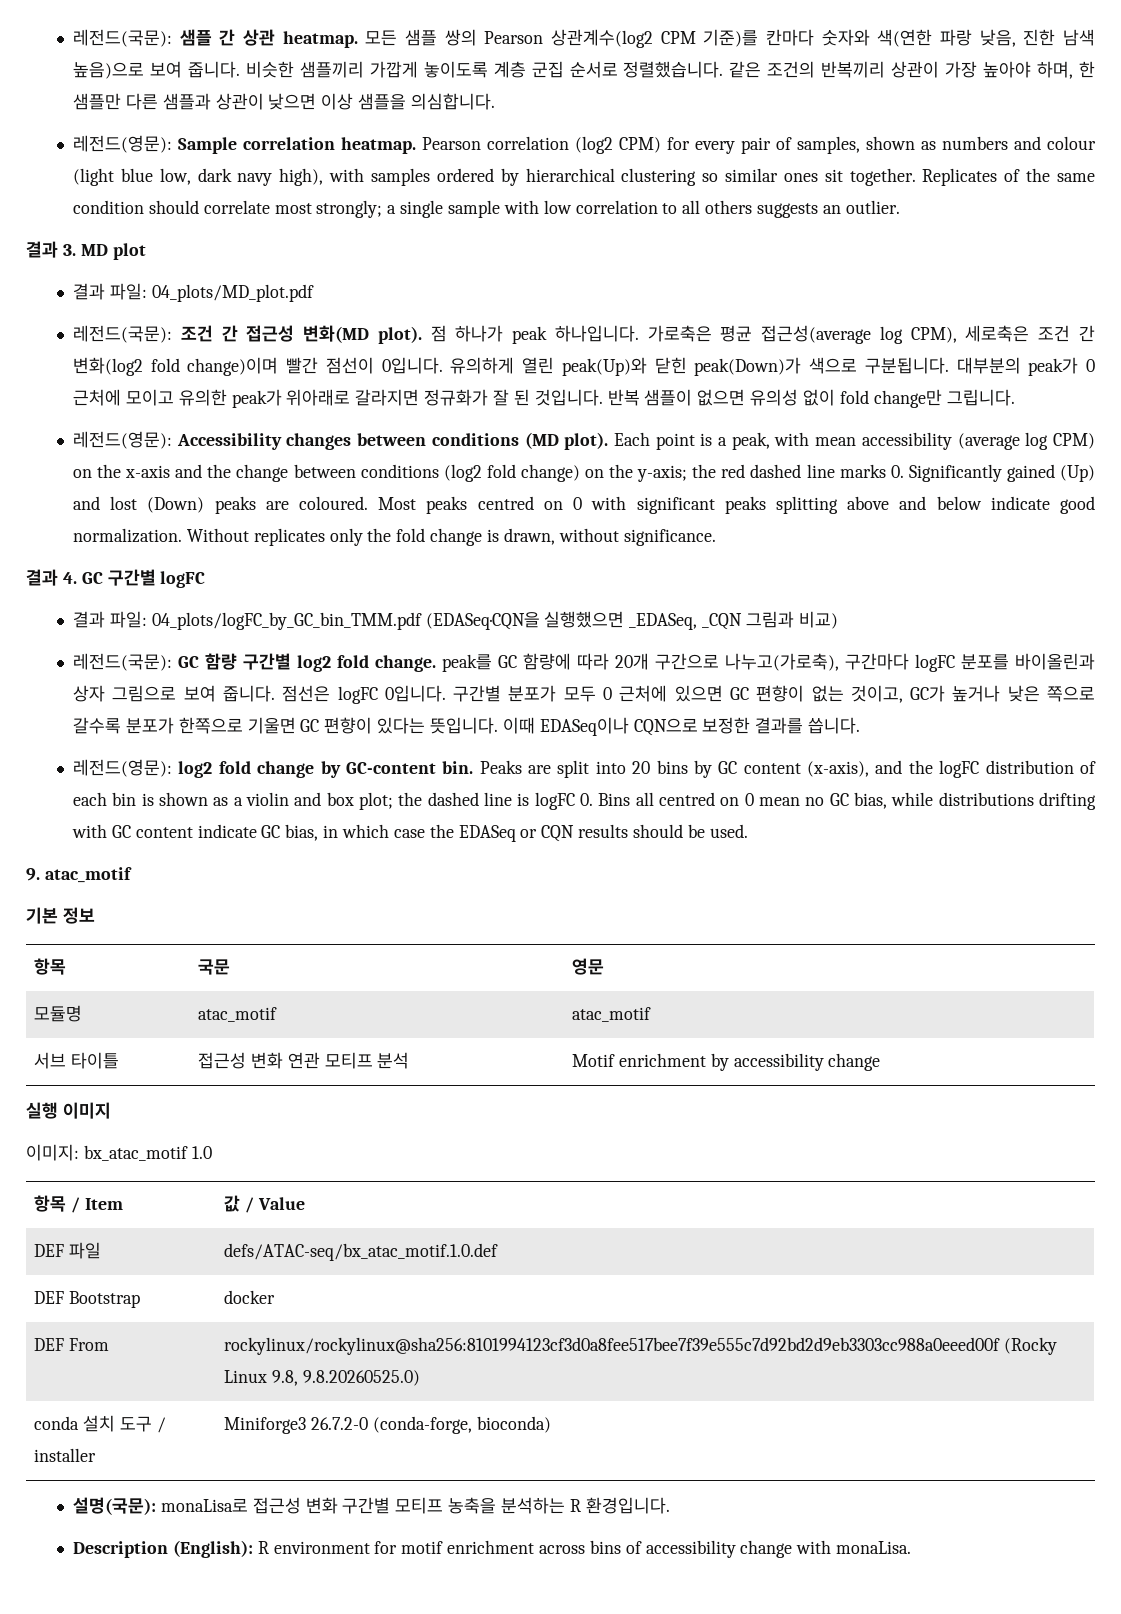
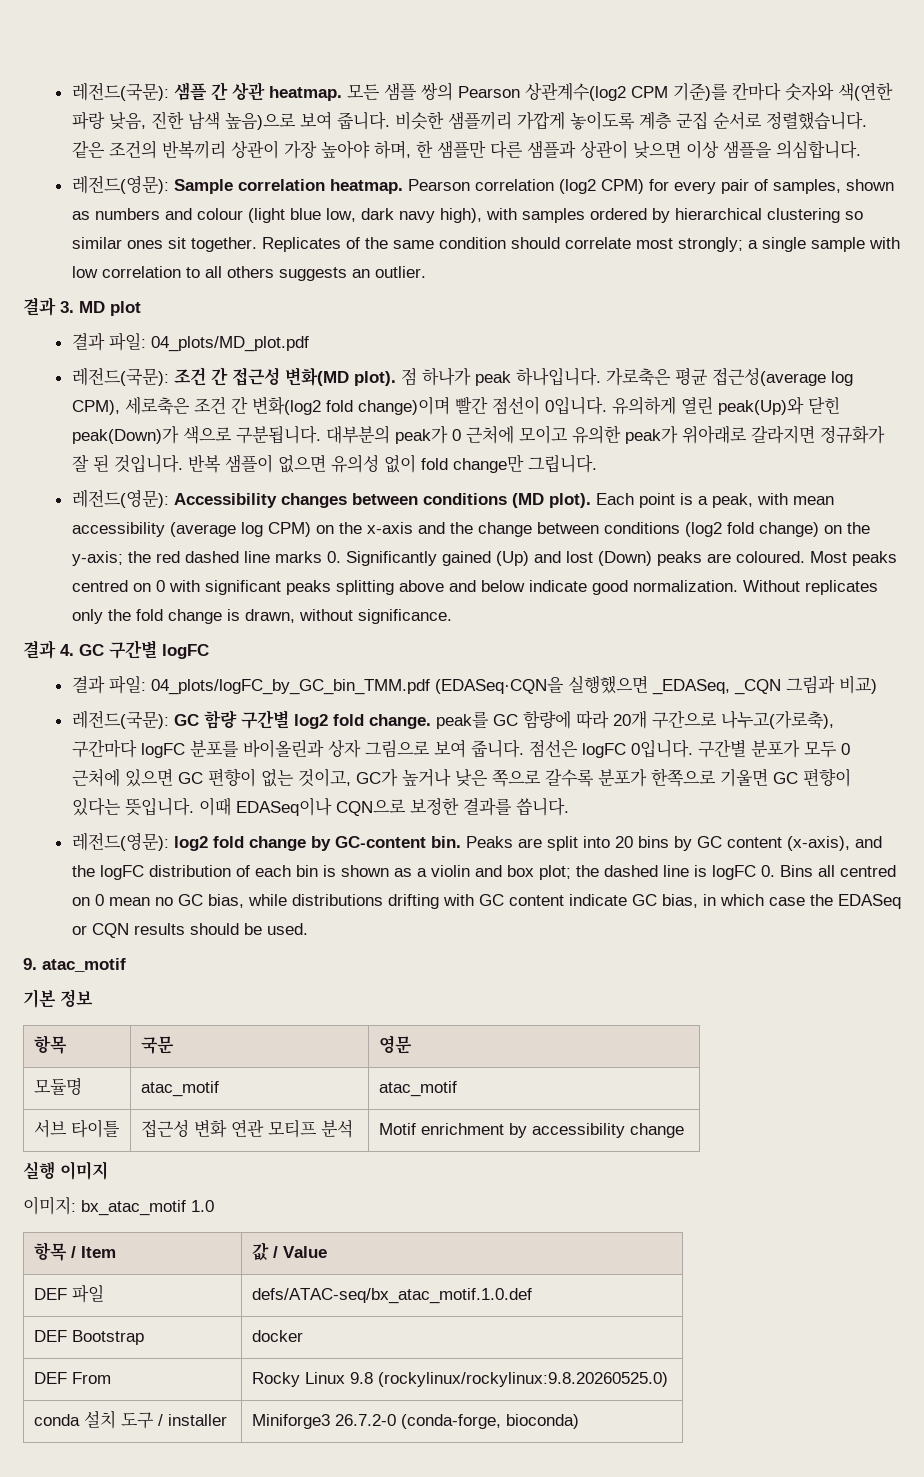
- DEF From | rockylinux/rockylinux@sha256:8101994123cf3d0a8fee517bee7f39e555c7d92bd2d9eb3303cc988a0eeed00f (Rocky Linux 9.8, 9.8.20260525.0)
+ DEF From | Rocky Linux 9.8 (rockylinux/rockylinux:9.8.20260525.0)
- 설명(국문): monaLisa로 접근성 변화 구간별 모티프 농축을 분석하는 R 환경입니다.
- Description (English): R environment for motif enrichment across bins of accessibility change with monaLisa.

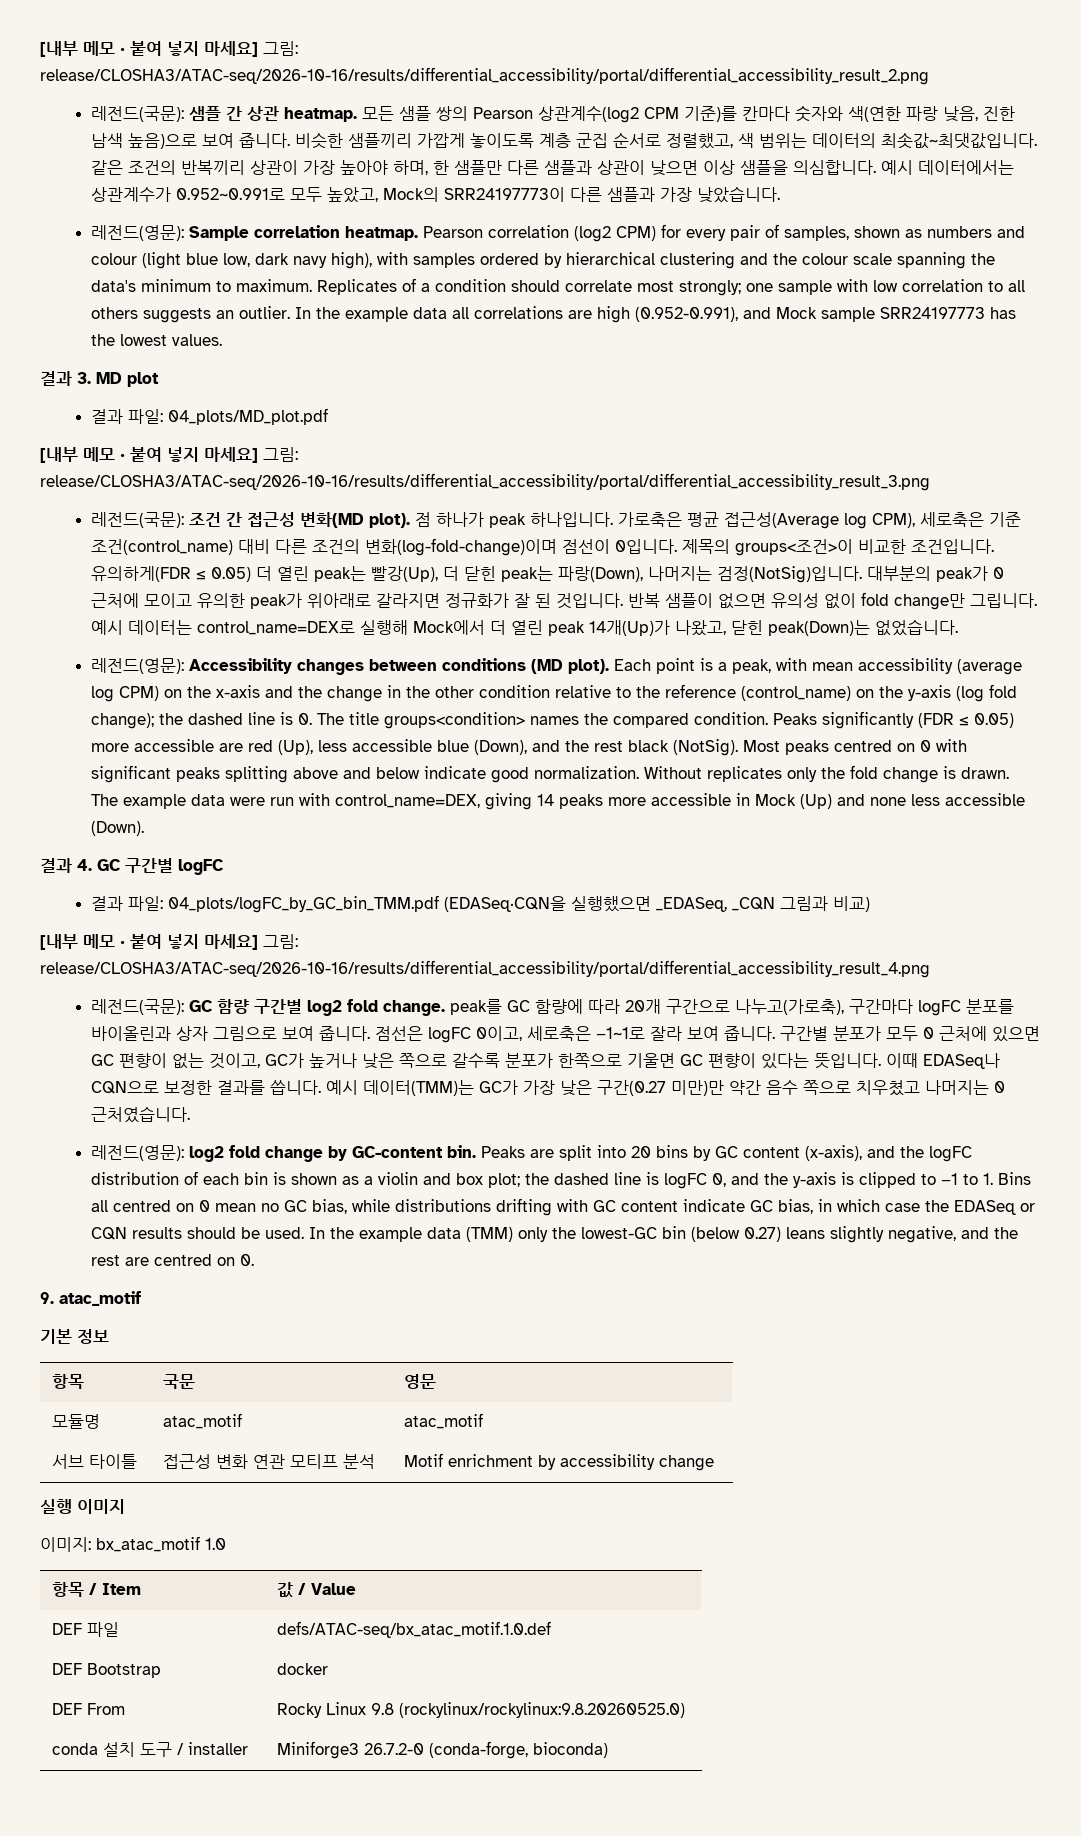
+ [내부 메모 · 붙여 넣지 마세요] 그림: release/CLOSHA3/ATAC-seq/2026-10-16/results/differential_accessibility/portal/differential_accessibility_result_2.png
- 비슷한 샘플끼리 가깝게 놓이도록 계층 군집 순서로 정렬했습니다.
+ 비슷한 샘플끼리 가깝게 놓이도록 계층 군집 순서로 정렬했고, 색 범위는 데이터의 최솟값~최댓값입니다.
+ 예시 데이터에서는 상관계수가 0.952~0.991로 모두 높았고, Mock의 SRR24197773이 다른 샘플과 가장 낮았습니다.
- Pearson correlation (log2 CPM) for every pair of samples, shown as numbers and colour (light blue low, dark navy high), with samples ordered by hierarchical clustering so similar ones sit together. Replicates of the same condition should correlate most strongly; a single sample with low correlation to all others suggests an outlier.
+ Pearson correlation (log2 CPM) for every pair of samples, shown as numbers and colour (light blue low, dark navy high), with samples ordered by hierarchical clustering and the colour scale spanning the data's minimum to maximum. Replicates of a condition should correlate most strongly; one sample with low correlation to all others suggests an outlier. In the example data all correlations are high (0.952-0.991), and Mock sample SRR24197773 has the lowest values.
+ [내부 메모 · 붙여 넣지 마세요] 그림: release/CLOSHA3/ATAC-seq/2026-10-16/results/differential_accessibility/portal/differential_accessibility_result_3.png
- 가로축은 평균 접근성(average log CPM), 세로축은 조건 간 변화(log2 fold change)이며 빨간 점선이 0입니다. 유의하게 열린 peak(Up)와 닫힌 peak(Down)가 색으로 구분됩니다.
+ 가로축은 평균 접근성(Average log CPM), 세로축은 기준 조건(control_name) 대비 다른 조건의 변화(log-fold-change)이며 점선이 0입니다. 제목의 groups<조건>이 비교한 조건입니다. 유의하게(FDR ≤ 0.05) 더 열린 peak는 빨강(Up), 더 닫힌 peak는 파랑(Down), 나머지는 검정(NotSig)입니다.
+ 예시 데이터는 control_name=DEX로 실행해 Mock에서 더 열린 peak 14개(Up)가 나왔고, 닫힌 peak(Down)는 없었습니다.
- Each point is a peak, with mean accessibility (average log CPM) on the x-axis and the change between conditions (log2 fold change) on the y-axis; the red dashed line marks 0. Significantly gained (Up) and lost (Down) peaks are coloured.
+ Each point is a peak, with mean accessibility (average log CPM) on the x-axis and the change in the other condition relative to the reference (control_name) on the y-axis (log fold change); the dashed line is 0. The title groups<condition> names the compared condition. Peaks significantly (FDR ≤ 0.05) more accessible are red (Up), less accessible blue (Down), and the rest black (NotSig).
- Without replicates only the fold change is drawn, without significance.
+ Without replicates only the fold change is drawn. The example data were run with control_name=DEX, giving 14 peaks more accessible in Mock (Up) and none less accessible (Down).
+ [내부 메모 · 붙여 넣지 마세요] 그림: release/CLOSHA3/ATAC-seq/2026-10-16/results/differential_accessibility/portal/differential_accessibility_result_4.png
- 점선은 logFC 0입니다.
+ 점선은 logFC 0이고, 세로축은 −1~1로 잘라 보여 줍니다.
- 이때 EDASeq이나 CQN으로 보정한 결과를 씁니다.
+ 이때 EDASeq나 CQN으로 보정한 결과를 씁니다. 예시 데이터(TMM)는 GC가 가장 낮은 구간(0.27 미만)만 약간 음수 쪽으로 치우쳤고 나머지는 0 근처였습니다.
- Peaks are split into 20 bins by GC content (x-axis), and the logFC distribution of each bin is shown as a violin and box plot; the dashed line is logFC 0. Bins all centred on 0 mean no GC bias, while distributions drifting with GC content indicate GC bias, in which case the EDASeq or CQN results should be used.
+ Peaks are split into 20 bins by GC content (x-axis), and the logFC distribution of each bin is shown as a violin and box plot; the dashed line is logFC 0, and the y-axis is clipped to −1 to 1. Bins all centred on 0 mean no GC bias, while distributions drifting with GC content indicate GC bias, in which case the EDASeq or CQN results should be used. In the example data (TMM) only the lowest-GC bin (below 0.27) leans slightly negative, and the rest are centred on 0.

